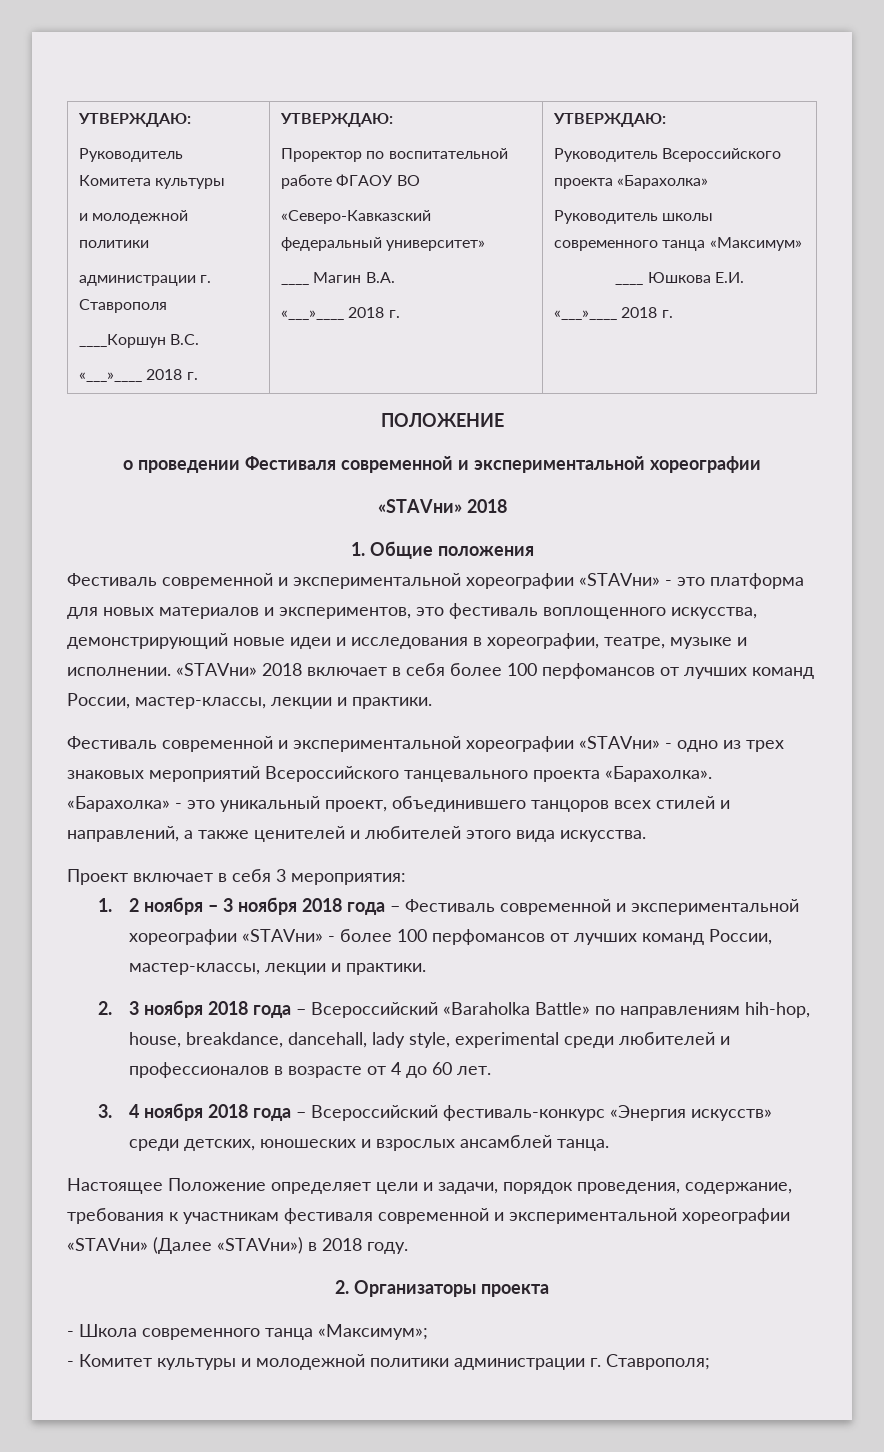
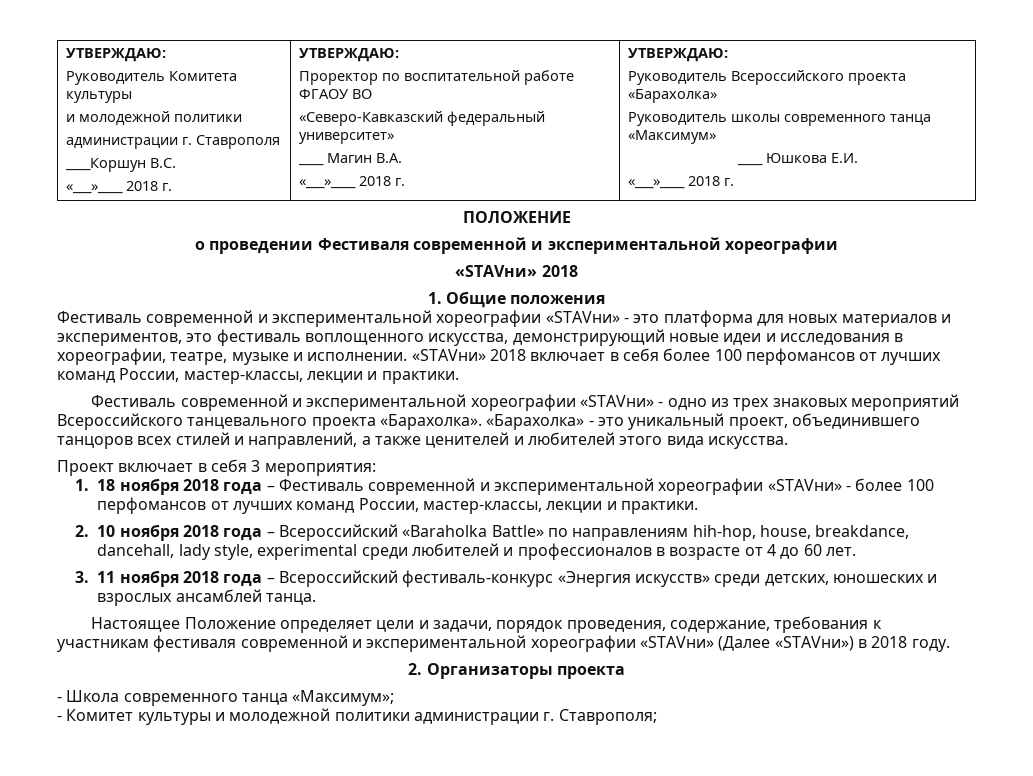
- 1. 2 ноября – 3 ноября 2018 года – Фестиваль современной и экспериментальной хореографии «STAVни» - более 100 перфомансов от лучших команд России, мастер-классы, лекции и практики.
+ 1. 18 ноября 2018 года – Фестиваль современной и экспериментальной хореографии «STAVни» - более 100 перфомансов от лучших команд России, мастер-классы, лекции и практики.
- 2. 3 ноября 2018 года – Всероссийский «Baraholka Battle» по направлениям hih-hop, house, breakdance, dancehall, lady style, experimental среди любителей и профессионалов в возрасте от 4 до 60 лет.
+ 2. 10 ноября 2018 года – Всероссийский «Baraholka Battle» по направлениям hih-hop, house, breakdance, dancehall, lady style, experimental среди любителей и профессионалов в возрасте от 4 до 60 лет.
- 3. 4 ноября 2018 года – Всероссийский фестиваль-конкурс «Энергия искусств» среди детских, юношеских и взрослых ансамблей танца.
+ 3. 11 ноября 2018 года – Всероссийский фестиваль-конкурс «Энергия искусств» среди детских, юношеских и взрослых ансамблей танца.

